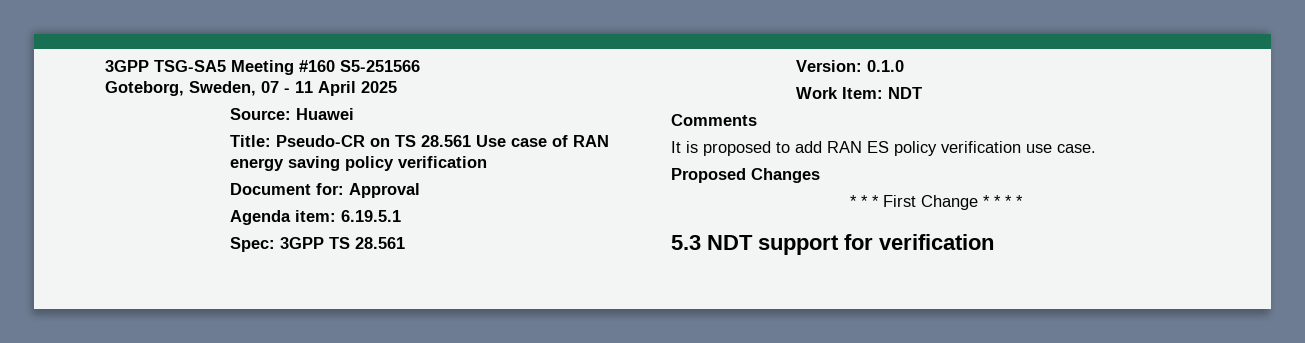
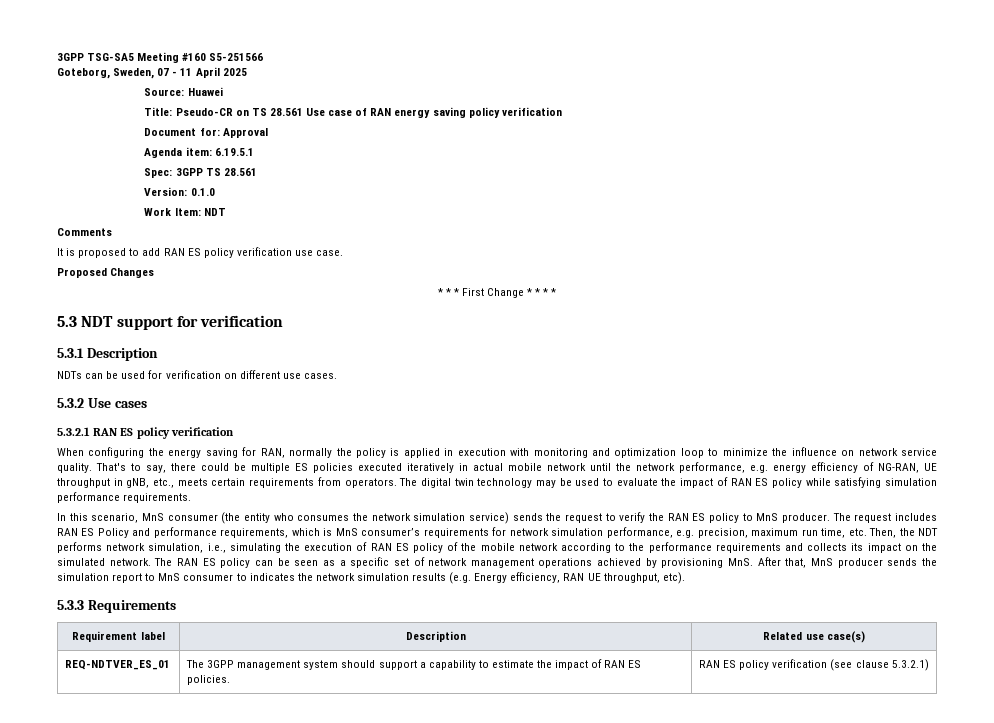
+ 5.3.1 Description
+ NDTs can be used for verification on different use cases.
+ 5.3.2 Use cases
+ 5.3.2.1 RAN ES policy verification
+ When configuring the energy saving for RAN, normally the policy is applied in execution with monitoring and optimization loop to minimize the influence on network service quality. That's to say, there could be multiple ES policies executed iteratively in actual mobile network until the network performance, e.g. energy efficiency of NG-RAN, UE throughput in gNB, etc., meets certain requirements from operators. The digital twin technology may be used to evaluate the impact of RAN ES policy while satisfying simulation performance requirements.
+ In this scenario, MnS consumer (the entity who consumes the network simulation service) sends the request to verify the RAN ES policy to MnS producer. The request includes RAN ES Policy and performance requirements, which is MnS consumer’s requirements for network simulation performance, e.g. precision, maximum run time, etc. Then, the NDT performs network simulation, i.e., simulating the execution of RAN ES policy of the mobile network according to the performance requirements and collects its impact on the simulated network. The RAN ES policy can be seen as a specific set of network management operations achieved by provisioning MnS. After that, MnS producer sends the simulation report to MnS consumer to indicates the network simulation results (e.g. Energy efficiency, RAN UE throughput, etc).
+ 5.3.3 Requirements
+ Requirement label | Description | Related use case(s)
+ REQ-NDTVER_ES_01 | The 3GPP management system should support a capability to estimate the impact of RAN ES policies. | RAN ES policy verification (see clause 5.3.2.1)

